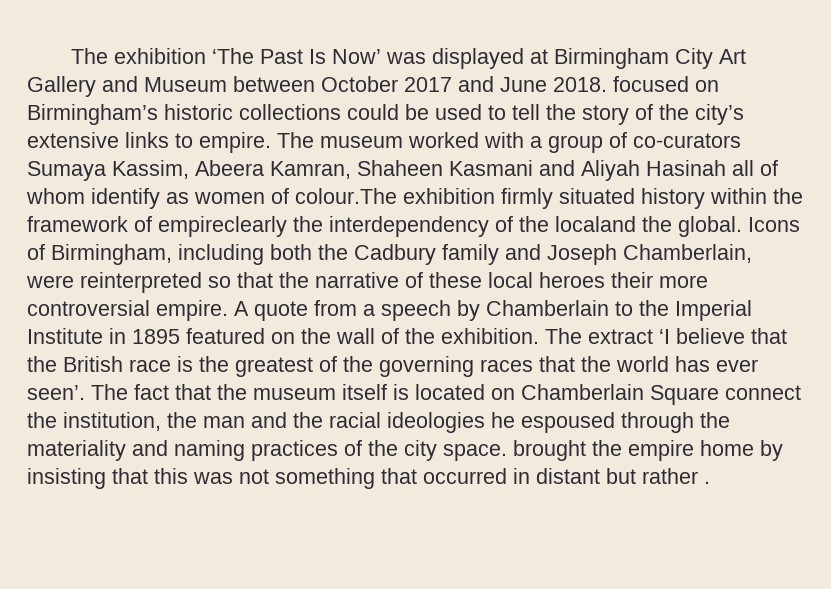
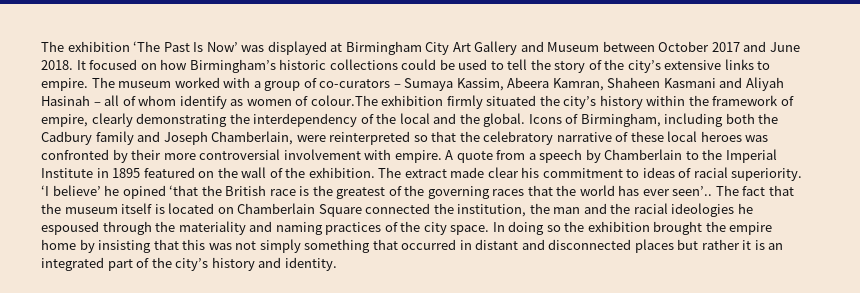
- The exhibition ‘The Past Is Now’ was displayed at Birmingham City Art Gallery and Museum between October 2017 and June 2018. focused on Birmingham’s historic collections could be used to tell the story of the city’s extensive links to empire.
+ The exhibition ‘The Past Is Now’ was displayed at Birmingham City Art Gallery and Museum between October 2017 and June 2018. It focused on how Birmingham’s historic collections could be used to tell the story of the city’s extensive links to empire.
- The museum worked with a group of co-curators Sumaya Kassim, Abeera Kamran, Shaheen Kasmani and Aliyah Hasinah all of whom identify as women of colour.The exhibition firmly situated history within the framework of empireclearly the interdependency of the localand the global.
+ The museum worked with a group of co-curators – Sumaya Kassim, Abeera Kamran, Shaheen Kasmani and Aliyah Hasinah – all of whom identify as women of colour.The exhibition firmly situated the city’s history within the framework of empire, clearly demonstrating the interdependency of the local and the global.
- Icons of Birmingham, including both the Cadbury family and Joseph Chamberlain, were reinterpreted so that the narrative of these local heroes their more controversial empire.
+ Icons of Birmingham, including both the Cadbury family and Joseph Chamberlain, were reinterpreted so that the celebratory narrative of these local heroes was confronted by their more controversial involvement with empire.
- The extract ‘I believe that the British race is the greatest of the governing races that the world has ever seen’.
+ The extract made clear his commitment to ideas of racial superiority. ‘I believe’ he opined ‘that the British race is the greatest of the governing races that the world has ever seen’..
- The fact that the museum itself is located on Chamberlain Square connect the institution, the man and the racial ideologies he espoused through the materiality and naming practices of the city space. brought the empire home by insisting that this was not something that occurred in distant but rather .
+ The fact that the museum itself is located on Chamberlain Square connected the institution, the man and the racial ideologies he espoused through the materiality and naming practices of the city space. In doing so the exhibition brought the empire home by insisting that this was not simply something that occurred in distant and disconnected places but rather it is an integrated part of the city’s history and identity.

